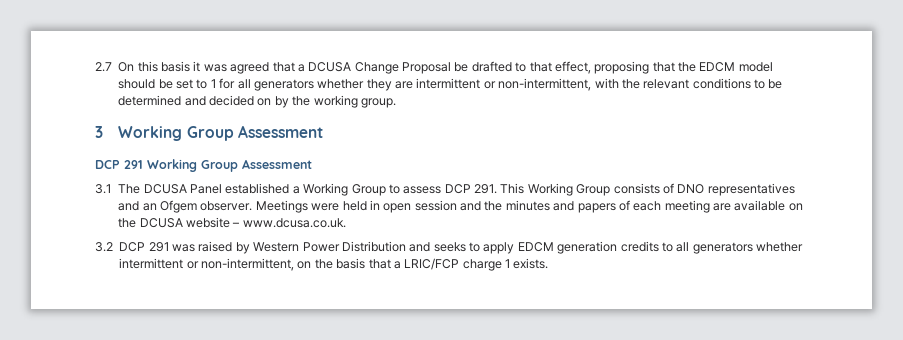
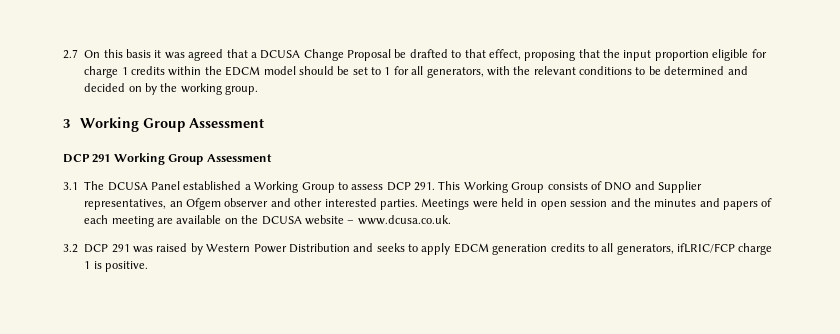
- 2.7 On this basis it was agreed that a DCUSA Change Proposal be drafted to that effect, proposing that the EDCM model should be set to 1 for all generators whether they are intermittent or non-intermittent, with the relevant conditions to be determined and decided on by the working group.
+ 2.7 On this basis it was agreed that a DCUSA Change Proposal be drafted to that effect, proposing that the input proportion eligible for charge 1 credits within the EDCM model should be set to 1 for all generators, with the relevant conditions to be determined and decided on by the working group.
- 3.1 The DCUSA Panel established a Working Group to assess DCP 291. This Working Group consists of DNO representatives and an Ofgem observer.
+ 3.1 The DCUSA Panel established a Working Group to assess DCP 291. This Working Group consists of DNO and Supplier representatives, an Ofgem observer and other interested parties.
- 3.2 DCP 291 was raised by Western Power Distribution and seeks to apply EDCM generation credits to all generators whether intermittent or non-intermittent, on the basis that a LRIC/FCP charge 1 exists.
+ 3.2 DCP 291 was raised by Western Power Distribution and seeks to apply EDCM generation credits to all generators, ifLRIC/FCP charge 1 is positive.

